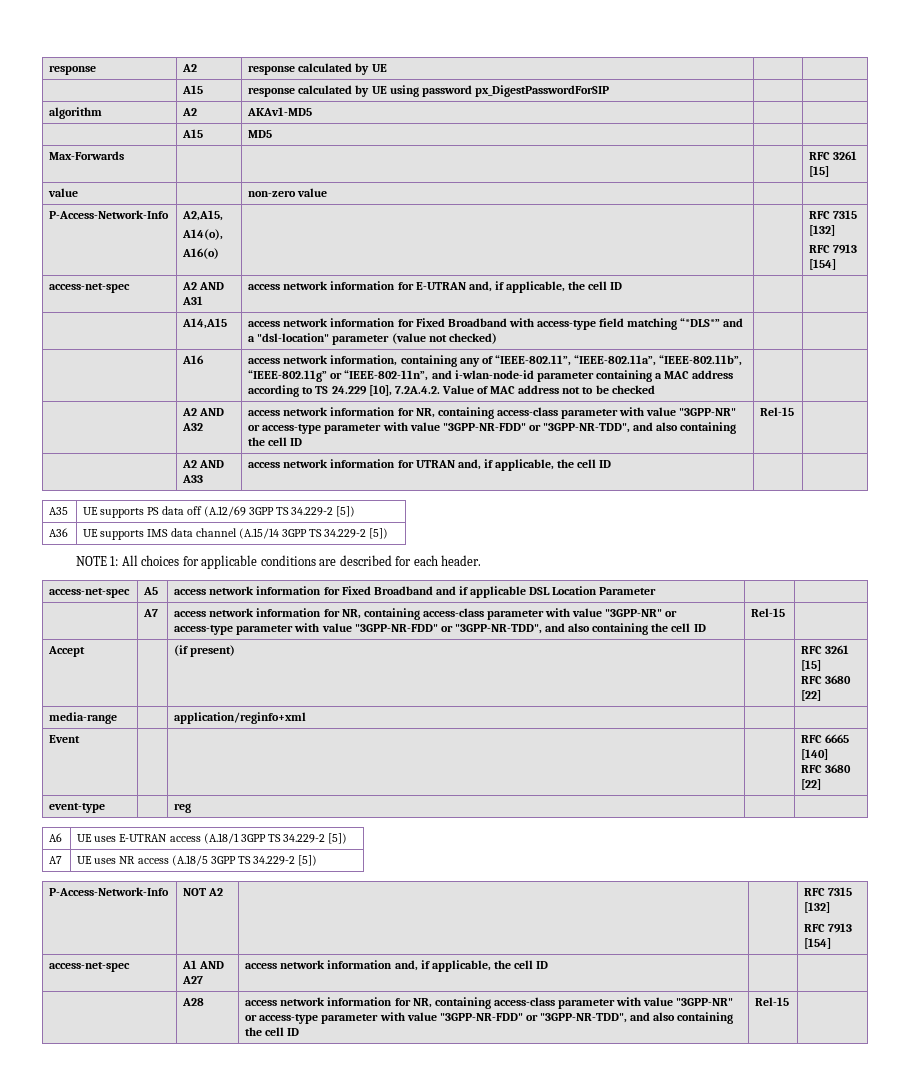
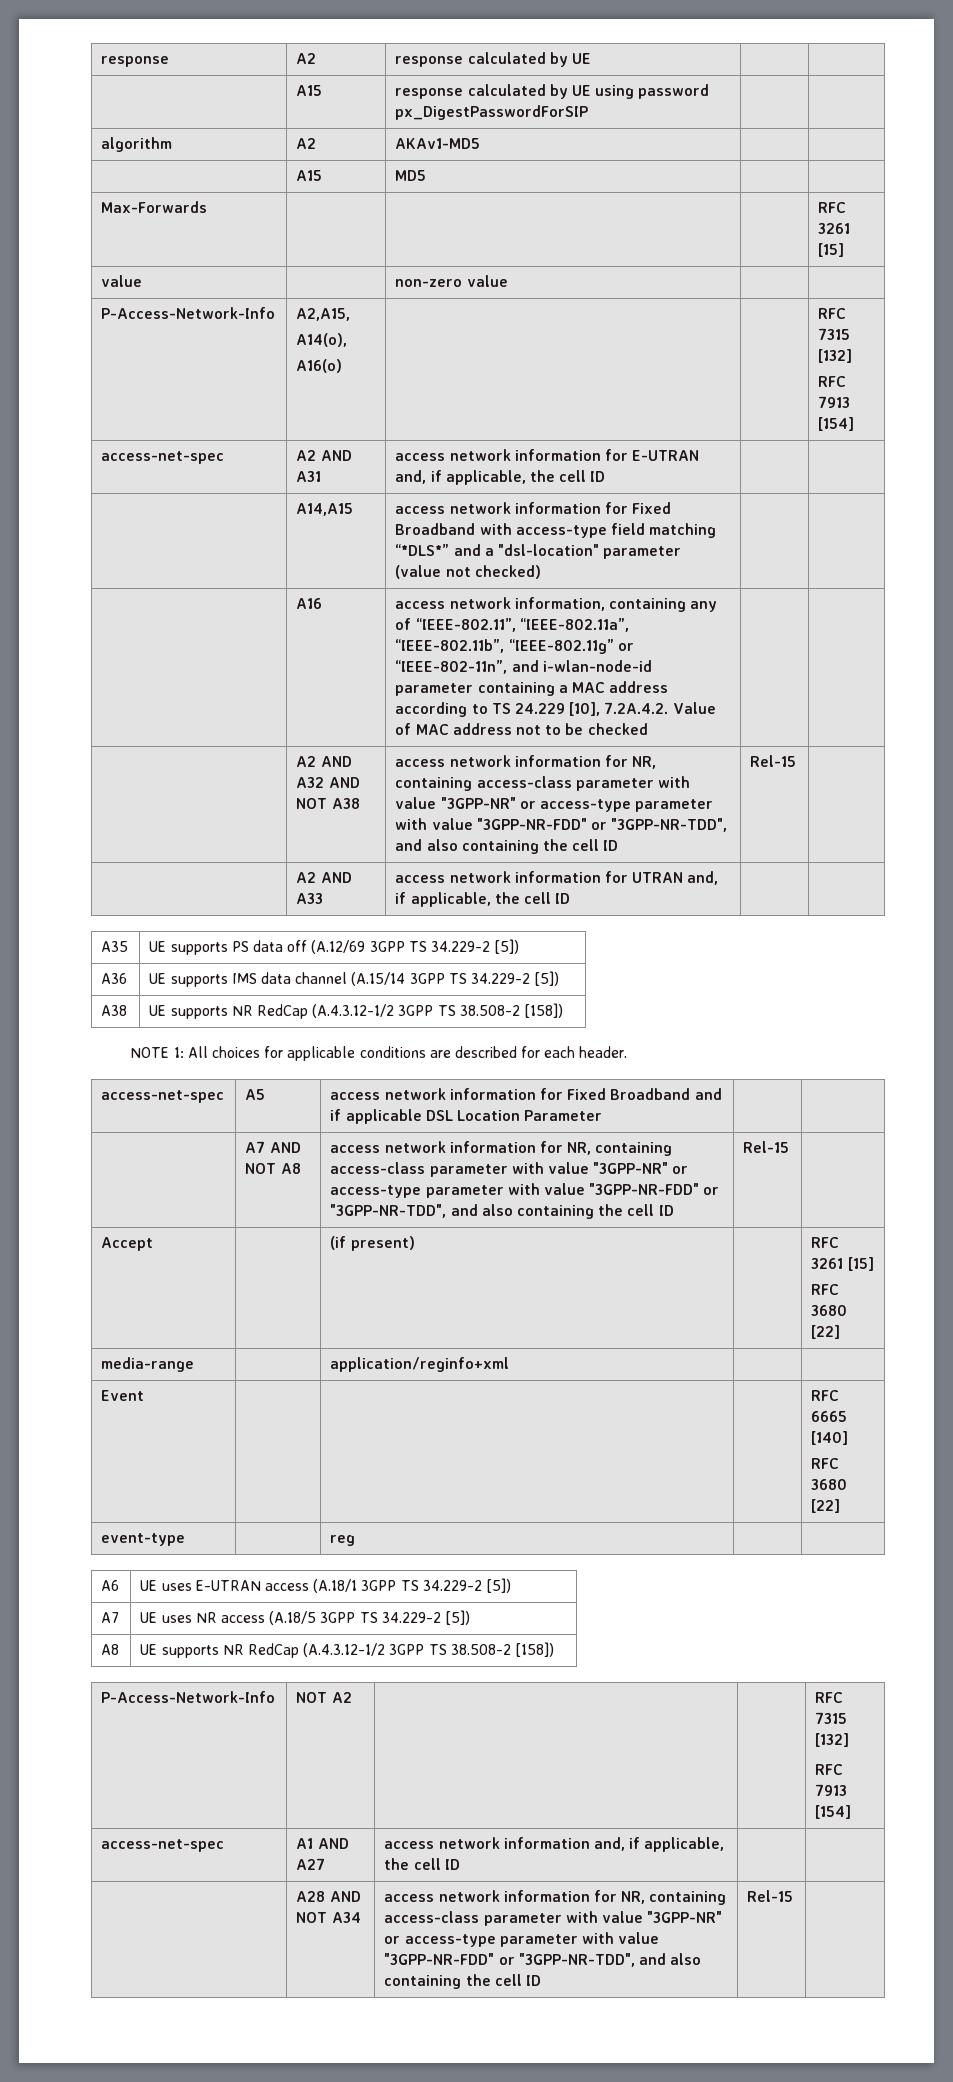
- | A2 AND A32 | access network information for NR, containing access-class parameter with value "3GPP-NR" or access-type parameter with value "3GPP-NR-FDD" or "3GPP-NR-TDD", and also containing the cell ID | Rel-15 |
+ | A2 AND A32 AND NOT A38 | access network information for NR, containing access-class parameter with value "3GPP-NR" or access-type parameter with value "3GPP-NR-FDD" or "3GPP-NR-TDD", and also containing the cell ID | Rel-15 |
+ A38 | UE supports NR RedCap (A.4.3.12-1/2 3GPP TS 38.508-2 [158])
- | A7 | access network information for NR, containing access-class parameter with value "3GPP-NR" or access-type parameter with value "3GPP-NR-FDD" or "3GPP-NR-TDD", and also containing the cell ID | Rel-15 |
+ | A7 AND NOT A8 | access network information for NR, containing access-class parameter with value "3GPP-NR" or access-type parameter with value "3GPP-NR-FDD" or "3GPP-NR-TDD", and also containing the cell ID | Rel-15 |
+ A8 | UE supports NR RedCap (A.4.3.12-1/2 3GPP TS 38.508-2 [158])
- | A28 | access network information for NR, containing access-class parameter with value "3GPP-NR" or access-type parameter with value "3GPP-NR-FDD" or "3GPP-NR-TDD", and also containing the cell ID | Rel-15 |
+ | A28 AND NOT A34 | access network information for NR, containing access-class parameter with value "3GPP-NR" or access-type parameter with value "3GPP-NR-FDD" or "3GPP-NR-TDD", and also containing the cell ID | Rel-15 |

